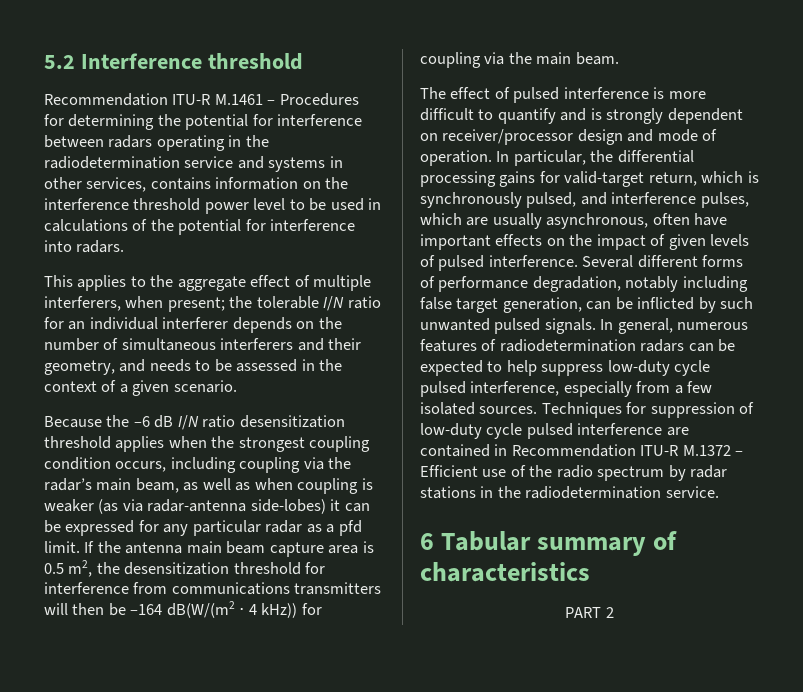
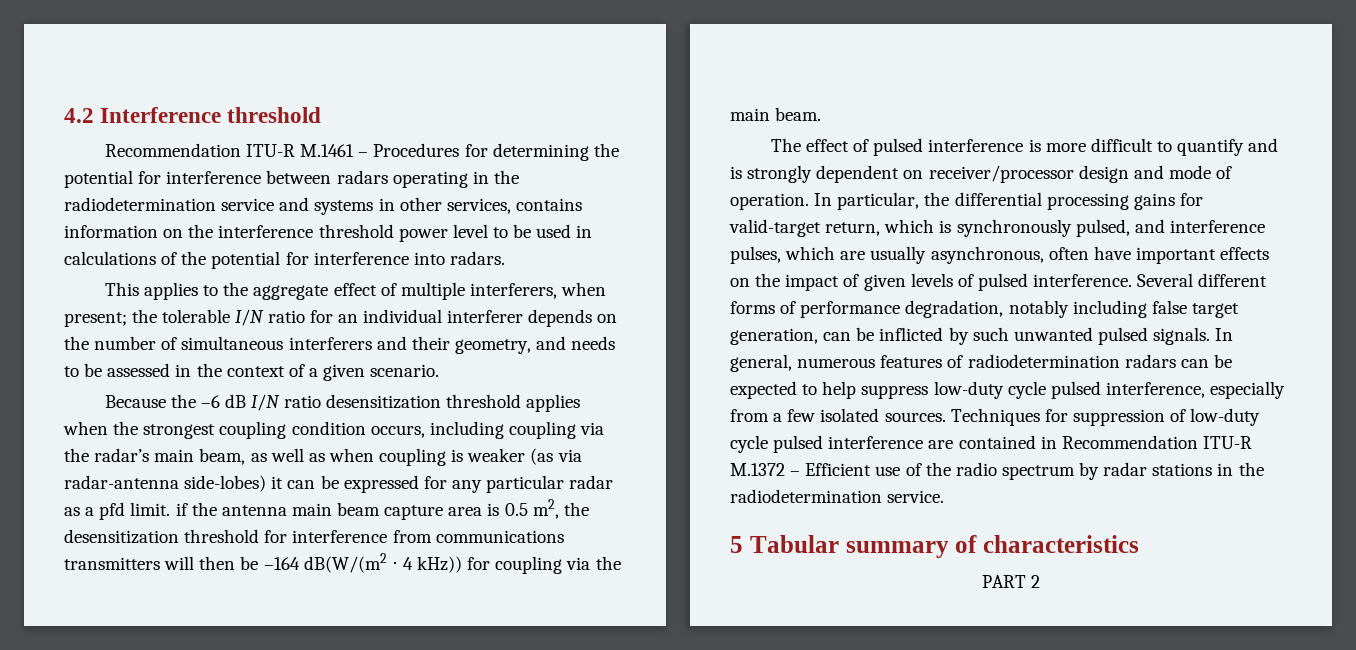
- 5.2 Interference threshold
+ 4.2 Interference threshold
- Because the –6 dB I/N ratio desensitization threshold applies when the strongest coupling condition occurs, including coupling via the radar’s main beam, as well as when coupling is weaker (as via radar-antenna side-lobes) it can be expressed for any particular radar as a pfd limit. If the antenna main beam capture area is 0.5 m2, the desensitization threshold for interference from communications transmitters will then be –164 dB(W/(m2 ⋅ 4 kHz)) for coupling via the main beam.
+ Because the –6 dB I/N ratio desensitization threshold applies when the strongest coupling condition occurs, including coupling via the radar’s main beam, as well as when coupling is weaker (as via radar-antenna side-lobes) it can be expressed for any particular radar as a pfd limit. if the antenna main beam capture area is 0.5 m2, the desensitization threshold for interference from communications transmitters will then be –164 dB(W/(m2 ⋅ 4 kHz)) for coupling via the main beam.
- 6 Tabular summary of characteristics
+ 5 Tabular summary of characteristics

